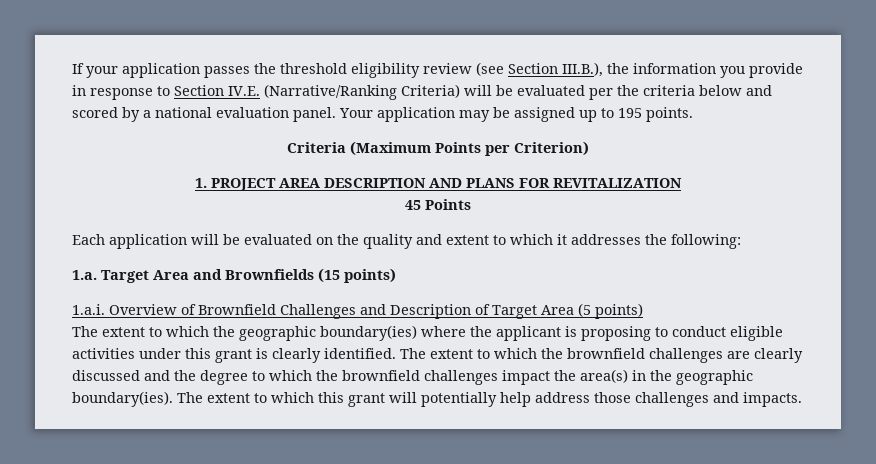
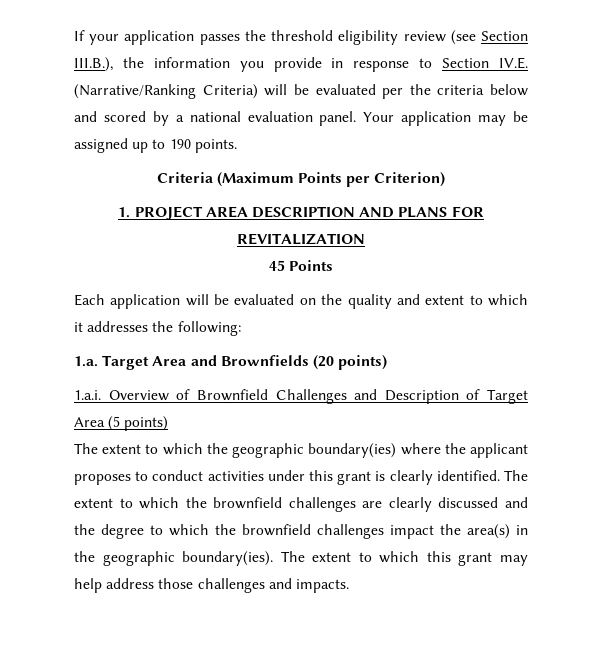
- Your application may be assigned up to 195 points.
+ Your application may be assigned up to 190 points.
- 1.a. Target Area and Brownfields (15 points)
+ 1.a. Target Area and Brownfields (20 points)
- The extent to which the geographic boundary(ies) where the applicant is proposing to conduct eligible activities under this grant is clearly identified.
+ The extent to which the geographic boundary(ies) where the applicant proposes to conduct activities under this grant is clearly identified.
- The extent to which this grant will potentially help address those challenges and impacts.
+ The extent to which this grant may help address those challenges and impacts.

